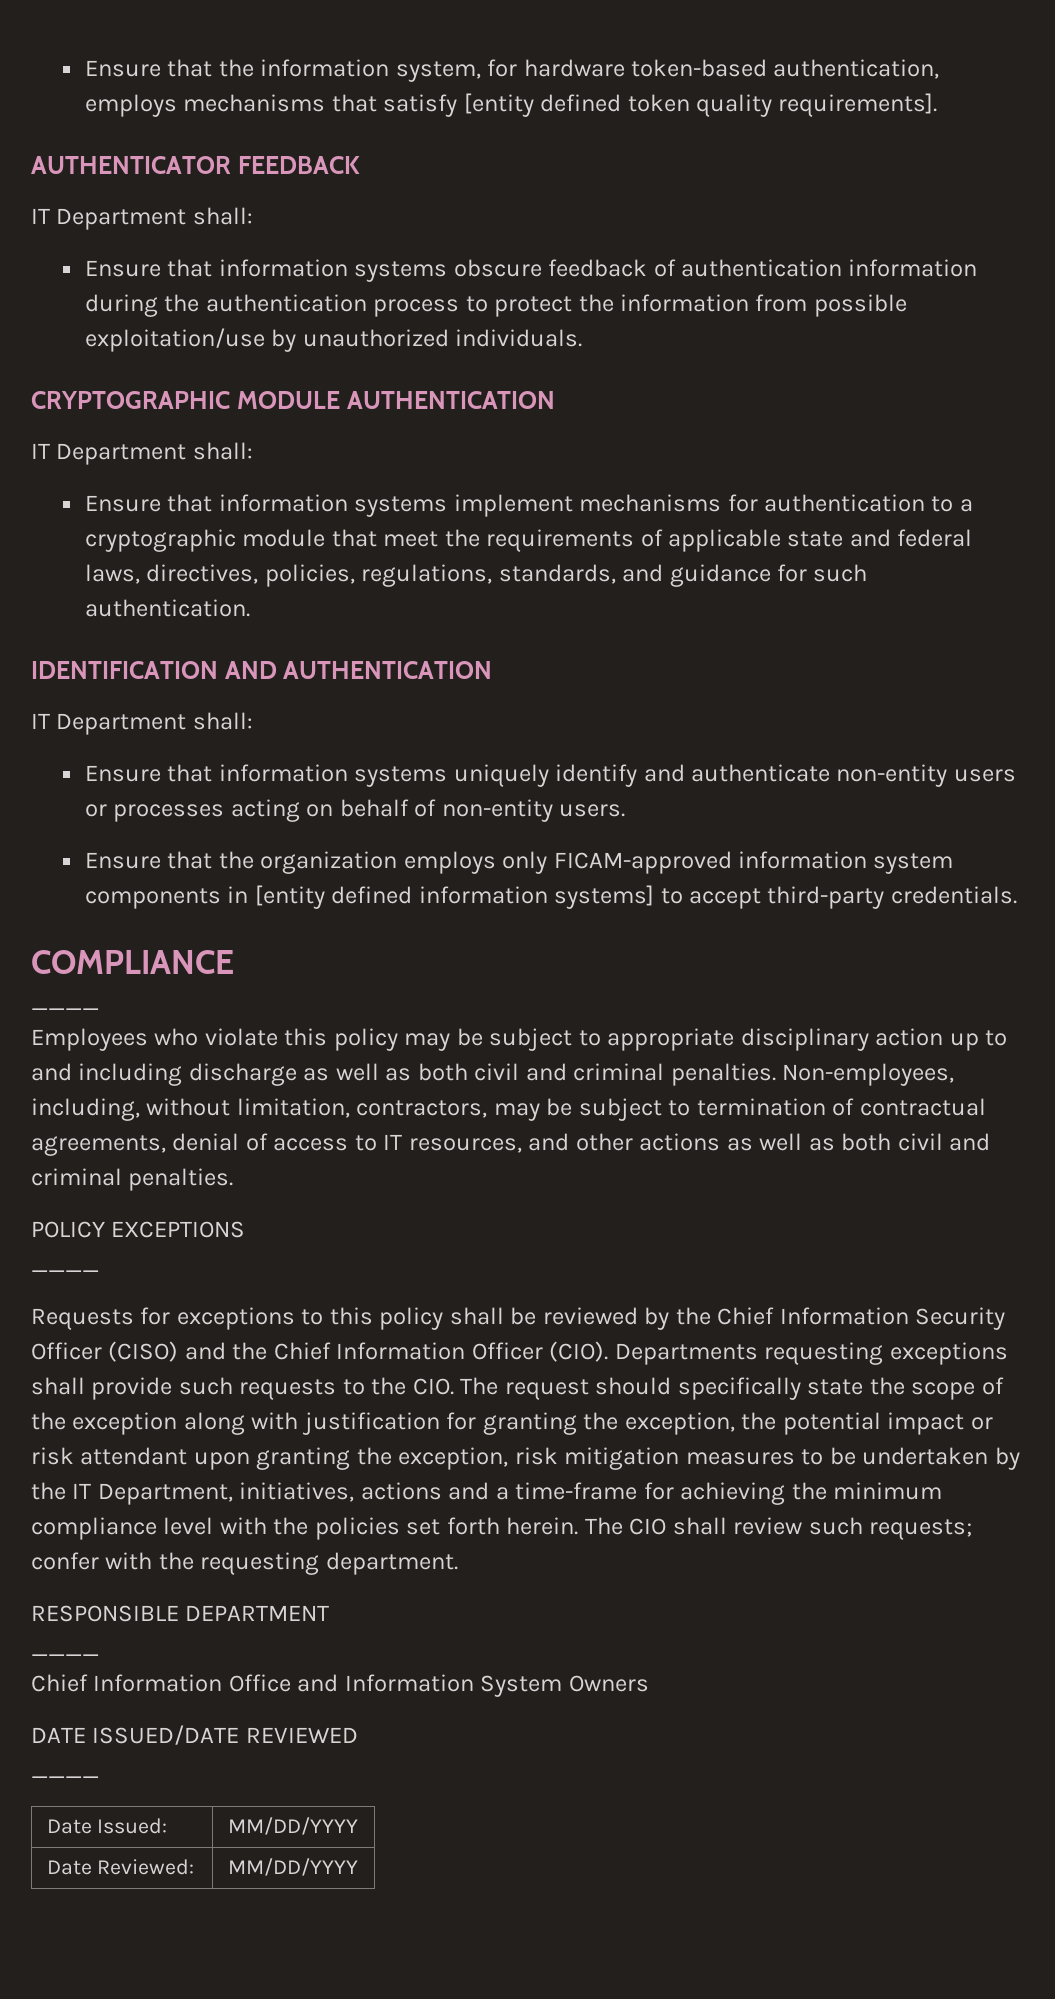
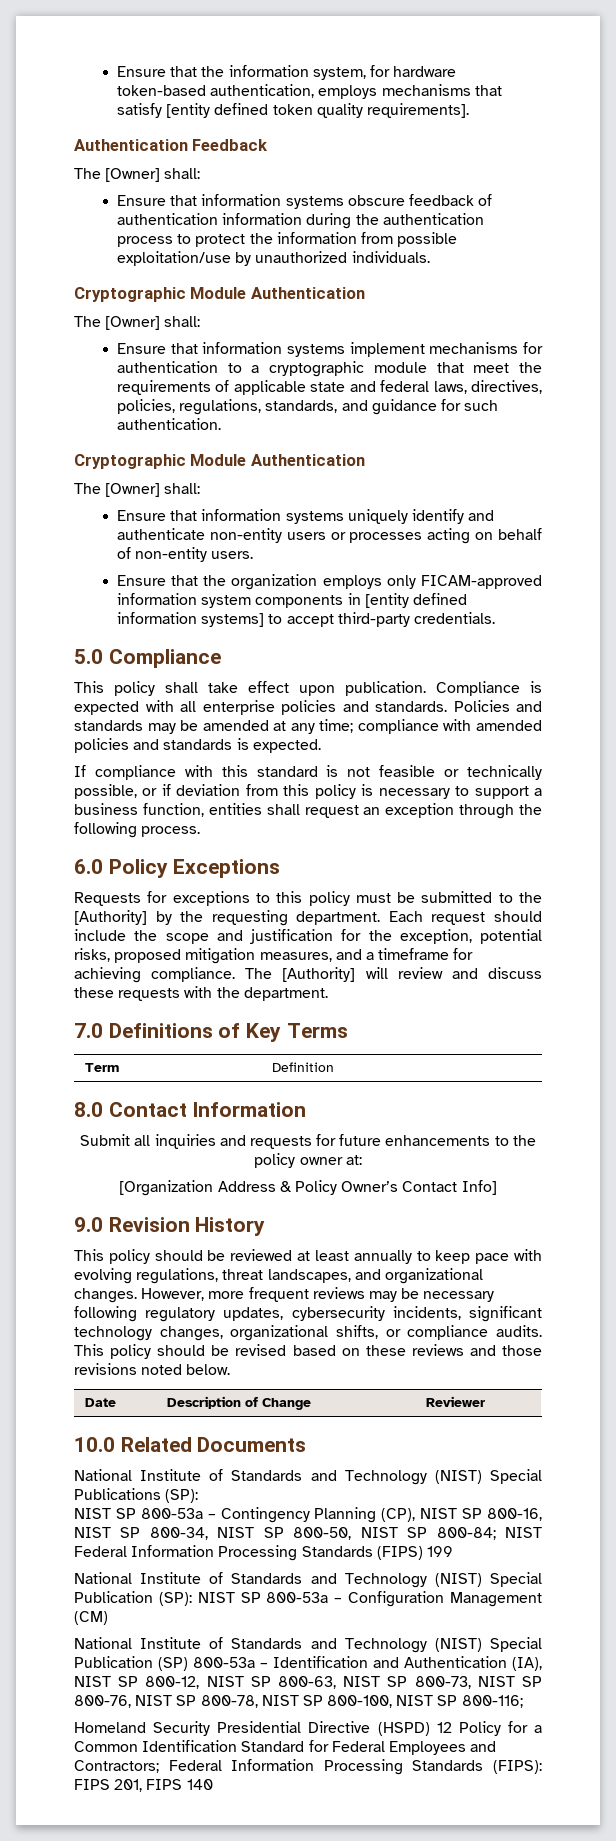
- AUTHENTICATOR FEEDBACK
- IT Department shall:
+ Authentication Feedback
+ The [Owner] shall:
  Ensure that information systems obscure feedback of authentication information during the authentication process to protect the information from possible exploitation/use by unauthorized individuals.
- CRYPTOGRAPHIC MODULE AUTHENTICATION
- IT Department shall:
+ Cryptographic Module Authentication
+ The [Owner] shall:
  Ensure that information systems implement mechanisms for authentication to a cryptographic module that meet the requirements of applicable state and federal laws, directives, policies, regulations, standards, and guidance for such authentication.
- IDENTIFICATION AND AUTHENTICATION
- IT Department shall:
+ Cryptographic Module Authentication
+ The [Owner] shall:
- COMPLIANCE
- ____
- Employees who violate this policy may be subject to appropriate disciplinary action up to and including discharge as well as both civil and criminal penalties. Non-employees, including, without limitation, contractors, may be subject to termination of contractual agreements, denial of access to IT resources, and other actions as well as both civil and criminal penalties.
- POLICY EXCEPTIONS
- ____
+ 5.0 Compliance
+ This policy shall take effect upon publication. Compliance is expected with all enterprise policies and standards. Policies and standards may be amended at any time; compliance with amended policies and standards is expected.
+ If compliance with this standard is not feasible or technically possible, or if deviation from this policy is necessary to support a business function, entities shall request an exception through the following process.
+ 6.0 Policy Exceptions
- Requests for exceptions to this policy shall be reviewed by the Chief Information Security Officer (CISO) and the Chief Information Officer (CIO). Departments requesting exceptions shall provide such requests to the CIO. The request should specifically state the scope of the exception along with justification for granting the exception, the potential impact or risk attendant upon granting the exception, risk mitigation measures to be undertaken by the IT Department, initiatives, actions and a time-frame for achieving the minimum compliance level with the policies set forth herein. The CIO shall review such requests; confer with the requesting department.
- RESPONSIBLE DEPARTMENT
- ____
- Chief Information Office and Information System Owners
- DATE ISSUED/DATE REVIEWED
- ____
- Date Issued: | MM/DD/YYYY
- Date Reviewed: | MM/DD/YYYY
+ Requests for exceptions to this policy must be submitted to the [Authority] by the requesting department. Each request should include the scope and justification for the exception, potential risks, proposed mitigation measures, and a timeframe for achieving compliance. The [Authority] will review and discuss these requests with the department.
+ 7.0 Definitions of Key Terms
+ Term | Definition
+ 8.0 Contact Information
+ Submit all inquiries and requests for future enhancements to the policy owner at:
+ [Organization Address & Policy Owner’s Contact Info]
+ 9.0 Revision History
+ This policy should be reviewed at least annually to keep pace with evolving regulations, threat landscapes, and organizational changes. However, more frequent reviews may be necessary following regulatory updates, cybersecurity incidents, significant technology changes, organizational shifts, or compliance audits. This policy should be revised based on these reviews and those revisions noted below.
+ Date | Description of Change | Reviewer
+ 10.0 Related Documents
+ National Institute of Standards and Technology (NIST) Special Publications (SP):
+ NIST SP 800-53a – Contingency Planning (CP), NIST SP 800-16, NIST SP 800-34, NIST SP 800-50, NIST SP 800-84; NIST Federal Information Processing Standards (FIPS) 199
+ National Institute of Standards and Technology (NIST) Special Publication (SP): NIST SP 800-53a – Configuration Management (CM)
+ National Institute of Standards and Technology (NIST) Special Publication (SP) 800-53a – Identification and Authentication (IA), NIST SP 800-12, NIST SP 800-63, NIST SP 800-73, NIST SP 800-76, NIST SP 800-78, NIST SP 800-100, NIST SP 800-116;
+ Homeland Security Presidential Directive (HSPD) 12 Policy for a Common Identification Standard for Federal Employees and Contractors; Federal Information Processing Standards (FIPS): FIPS 201, FIPS 140

